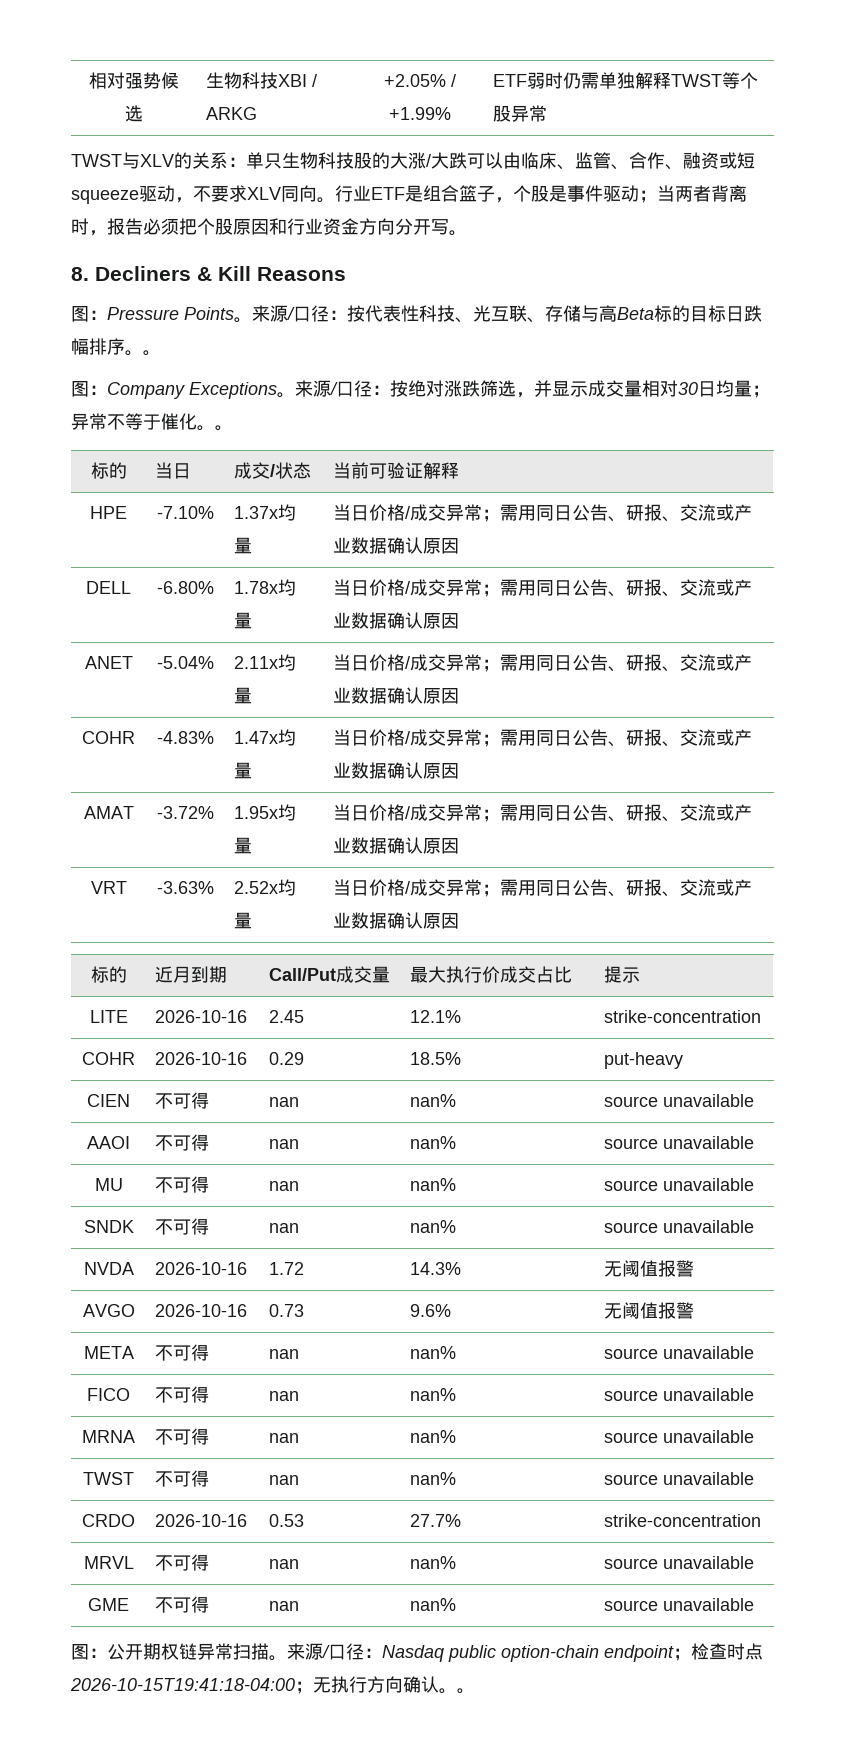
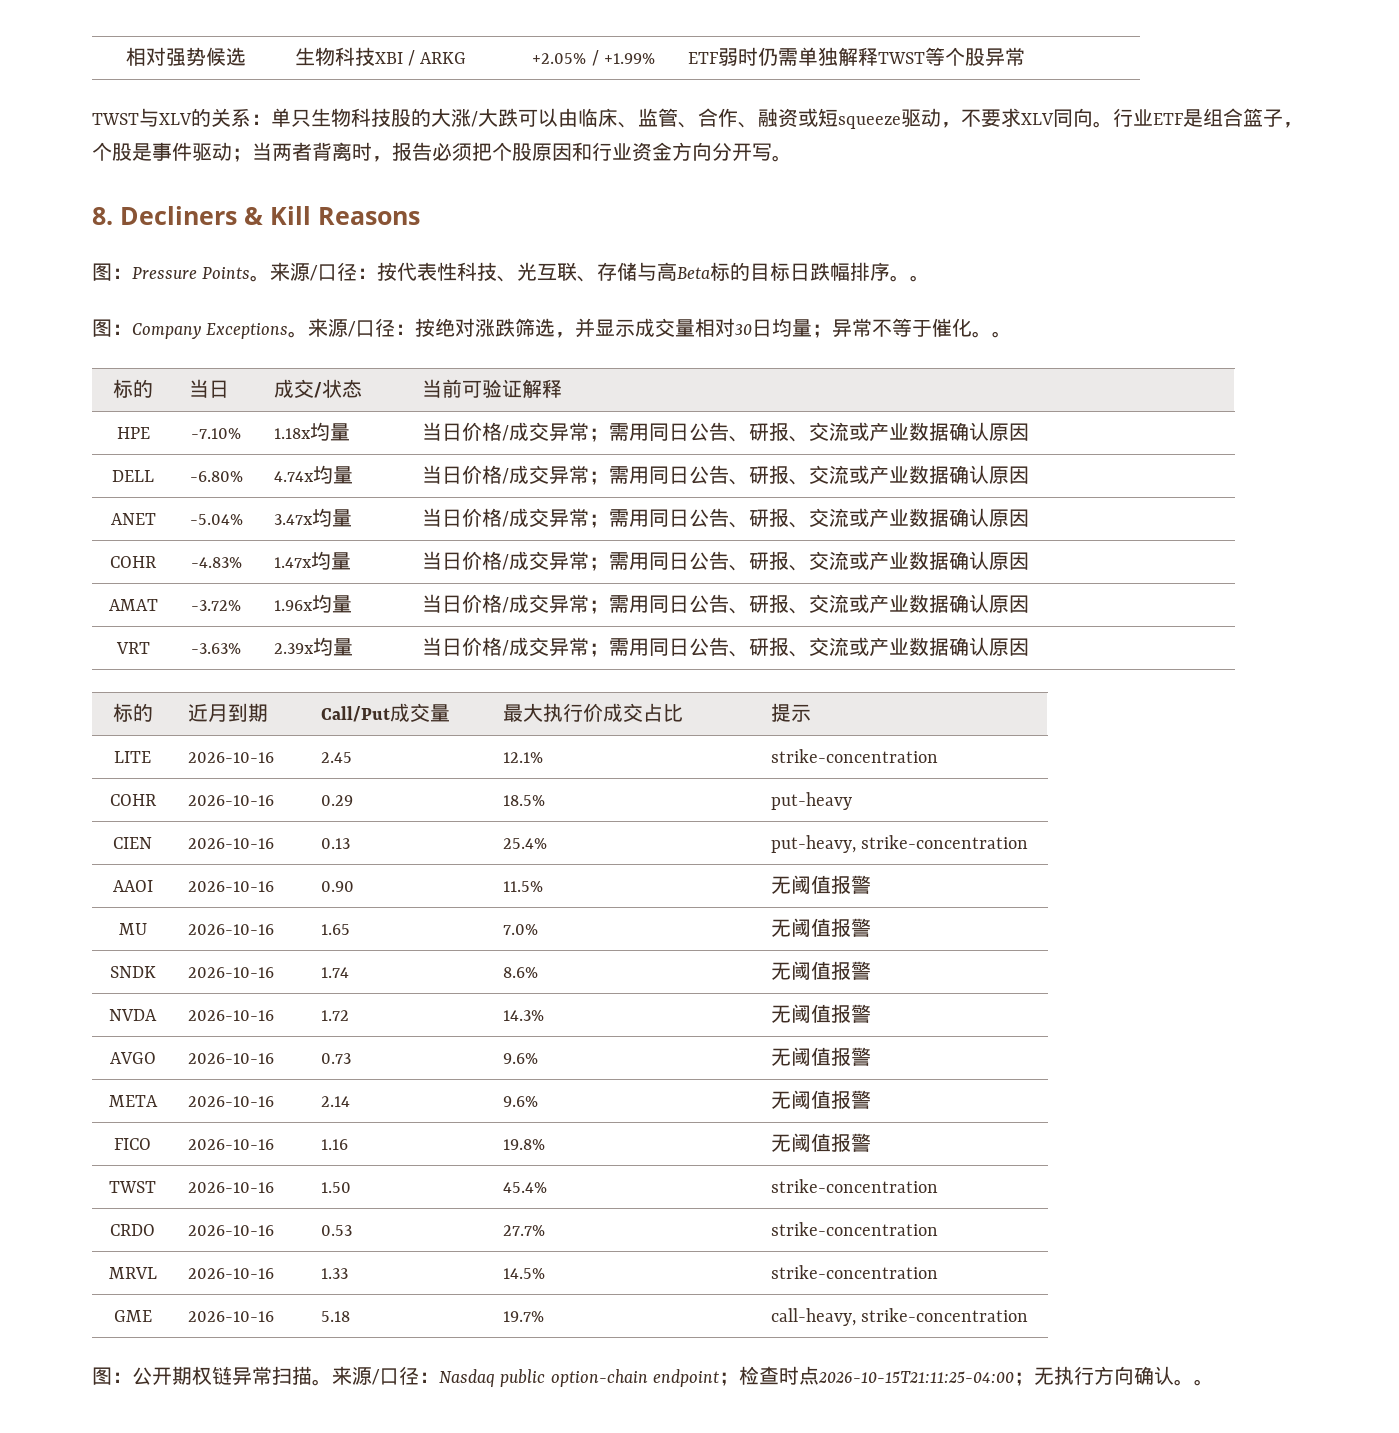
- HPE | -7.10% | 1.37x均量 | 当日价格/成交异常；需用同日公告、研报、交流或产业数据确认原因
+ HPE | -7.10% | 1.18x均量 | 当日价格/成交异常；需用同日公告、研报、交流或产业数据确认原因
- DELL | -6.80% | 1.78x均量 | 当日价格/成交异常；需用同日公告、研报、交流或产业数据确认原因
+ DELL | -6.80% | 4.74x均量 | 当日价格/成交异常；需用同日公告、研报、交流或产业数据确认原因
- ANET | -5.04% | 2.11x均量 | 当日价格/成交异常；需用同日公告、研报、交流或产业数据确认原因
+ ANET | -5.04% | 3.47x均量 | 当日价格/成交异常；需用同日公告、研报、交流或产业数据确认原因
- AMAT | -3.72% | 1.95x均量 | 当日价格/成交异常；需用同日公告、研报、交流或产业数据确认原因
+ AMAT | -3.72% | 1.96x均量 | 当日价格/成交异常；需用同日公告、研报、交流或产业数据确认原因
- VRT | -3.63% | 2.52x均量 | 当日价格/成交异常；需用同日公告、研报、交流或产业数据确认原因
+ VRT | -3.63% | 2.39x均量 | 当日价格/成交异常；需用同日公告、研报、交流或产业数据确认原因
- CIEN | 不可得 | nan | nan% | source unavailable
- AAOI | 不可得 | nan | nan% | source unavailable
- MU | 不可得 | nan | nan% | source unavailable
- SNDK | 不可得 | nan | nan% | source unavailable
+ CIEN | 2026-10-16 | 0.13 | 25.4% | put-heavy, strike-concentration
+ AAOI | 2026-10-16 | 0.90 | 11.5% | 无阈值报警
+ MU | 2026-10-16 | 1.65 | 7.0% | 无阈值报警
+ SNDK | 2026-10-16 | 1.74 | 8.6% | 无阈值报警
- META | 不可得 | nan | nan% | source unavailable
- FICO | 不可得 | nan | nan% | source unavailable
- MRNA | 不可得 | nan | nan% | source unavailable
- TWST | 不可得 | nan | nan% | source unavailable
+ META | 2026-10-16 | 2.14 | 9.6% | 无阈值报警
+ FICO | 2026-10-16 | 1.16 | 19.8% | 无阈值报警
+ TWST | 2026-10-16 | 1.50 | 45.4% | strike-concentration
- MRVL | 不可得 | nan | nan% | source unavailable
- GME | 不可得 | nan | nan% | source unavailable
+ MRVL | 2026-10-16 | 1.33 | 14.5% | strike-concentration
+ GME | 2026-10-16 | 5.18 | 19.7% | call-heavy, strike-concentration
- 来源/口径：Nasdaq public option-chain endpoint；检查时点2026-10-15T19:41:18-04:00；无执行方向确认。
+ 来源/口径：Nasdaq public option-chain endpoint；检查时点2026-10-15T21:11:25-04:00；无执行方向确认。

